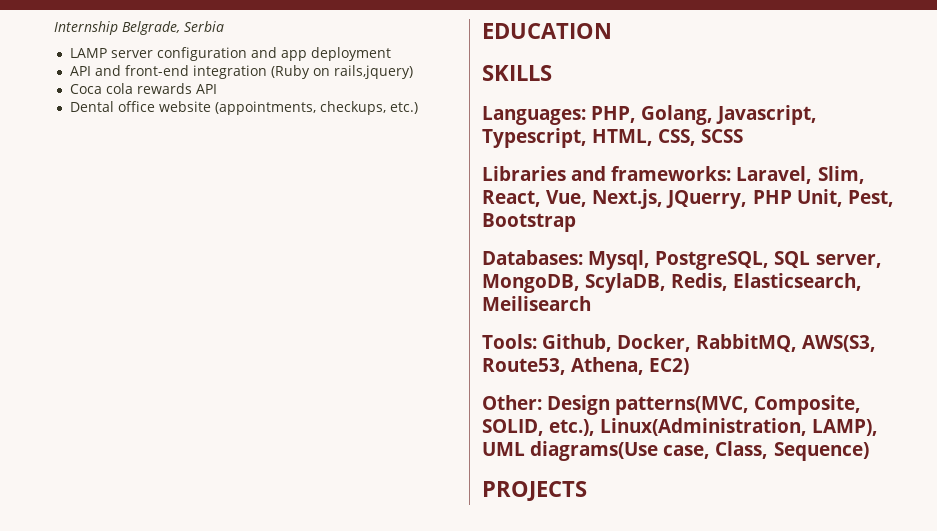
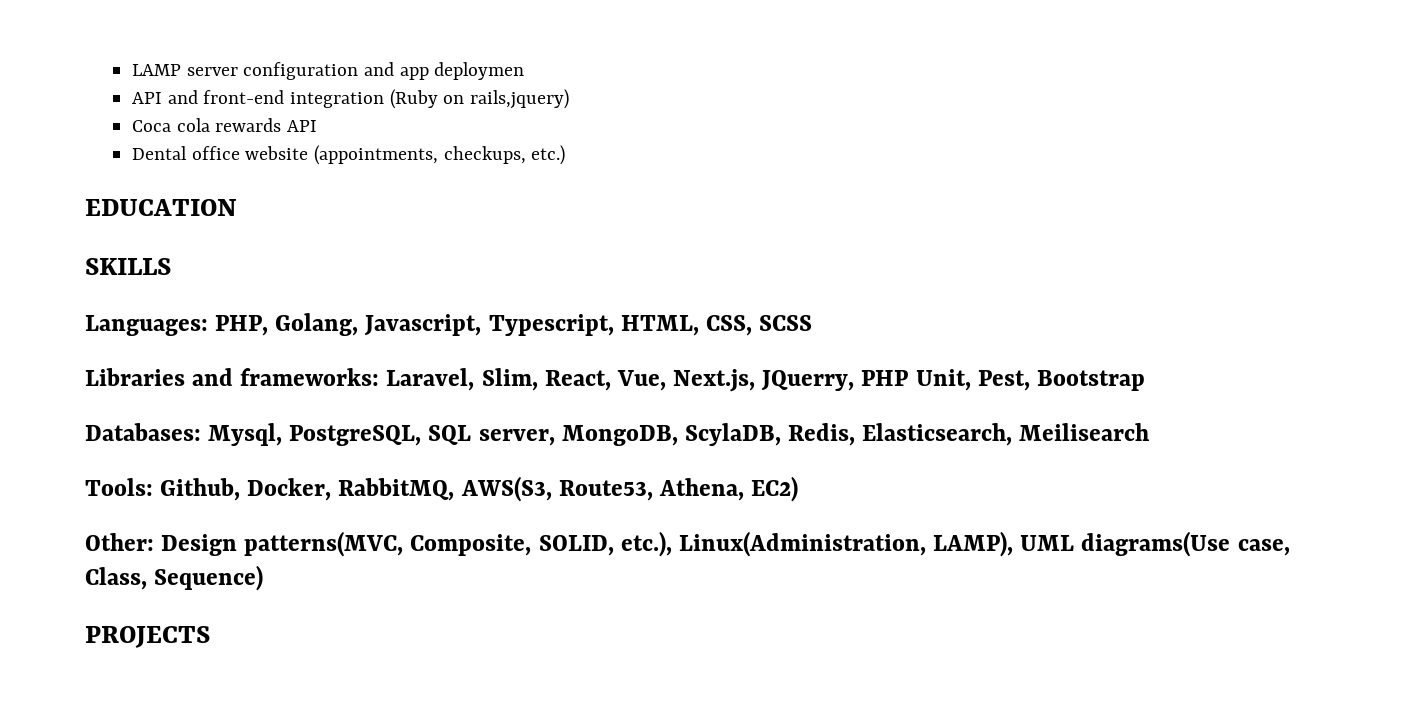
- Internship Belgrade, Serbia
- LAMP server configuration and app deployment
+ LAMP server configuration and app deploymen

